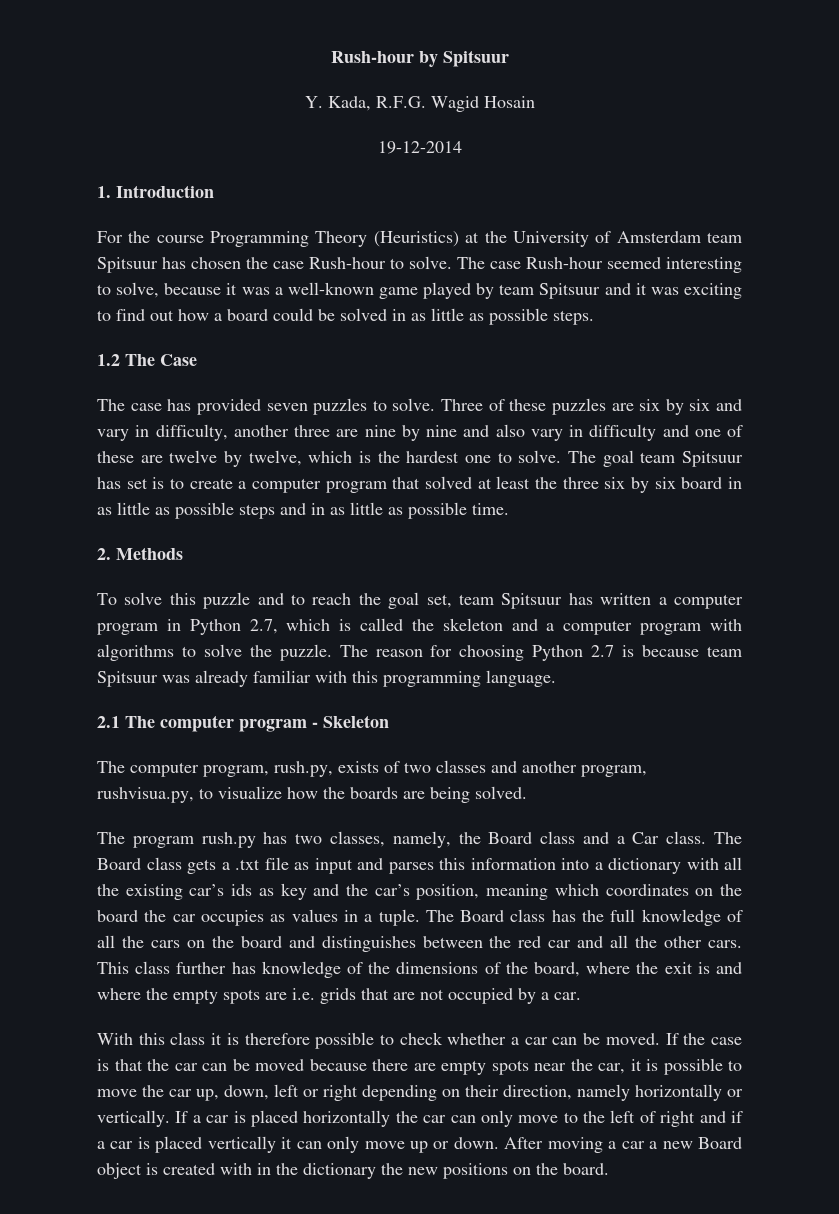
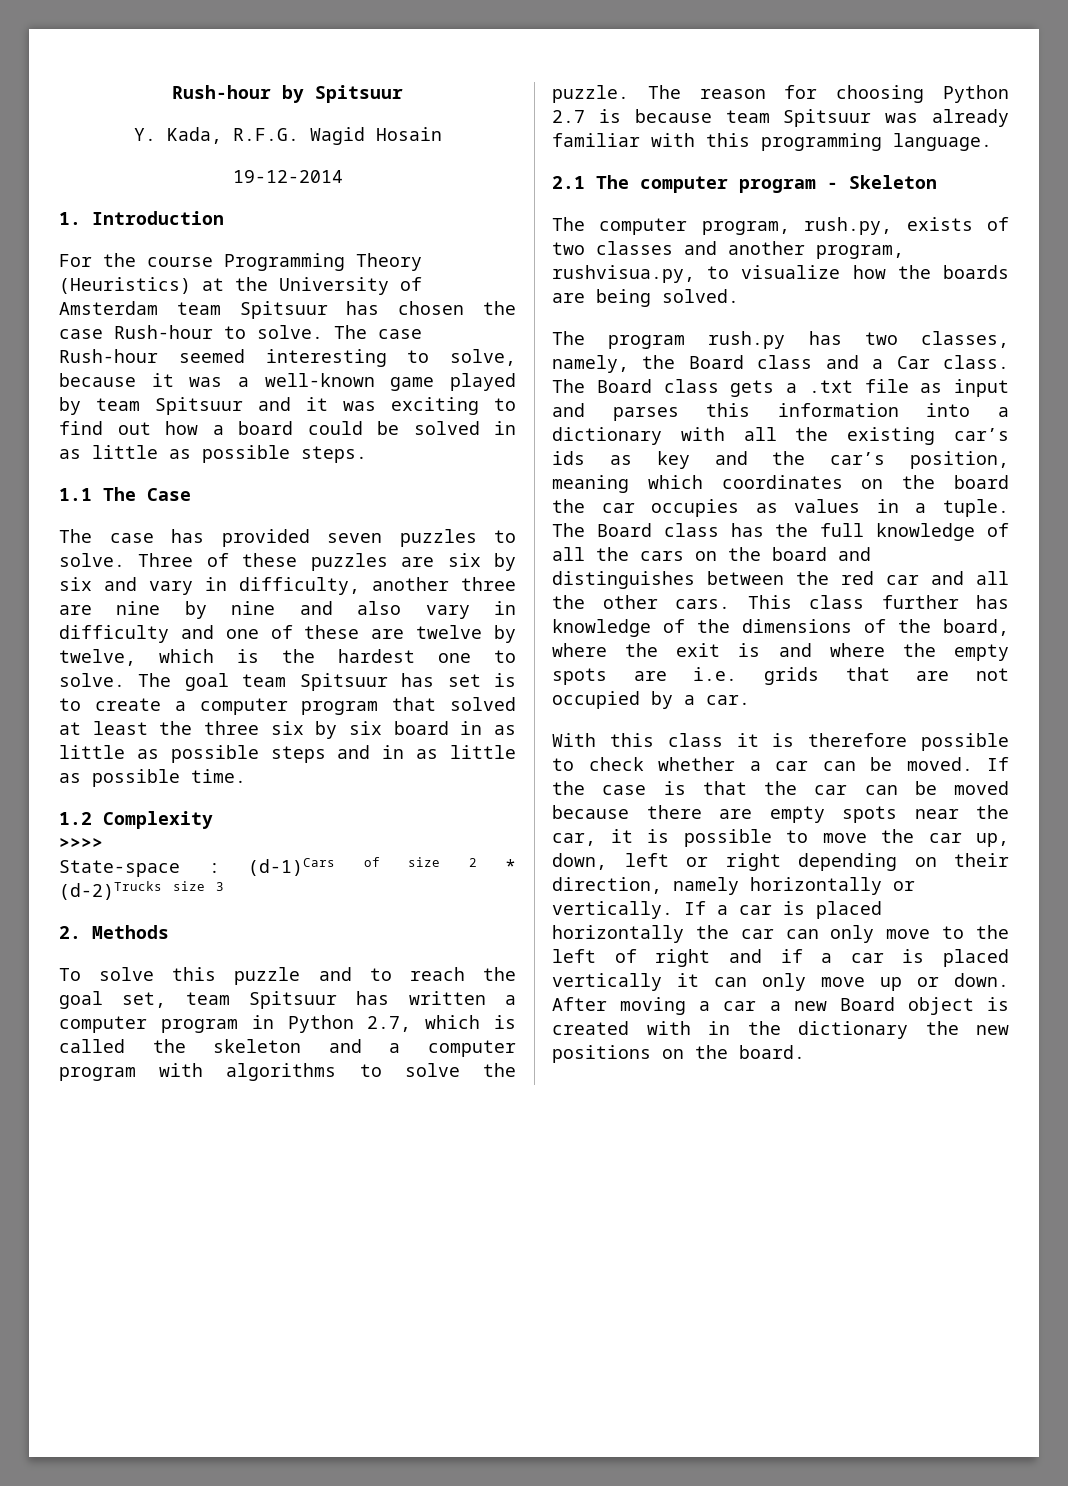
- 1.2 The Case
+ 1.1 The Case
+ 1.2 Complexity
+ >>>>
+ State-space : (d-1)Cars of size 2 * (d-2)Trucks size 3

